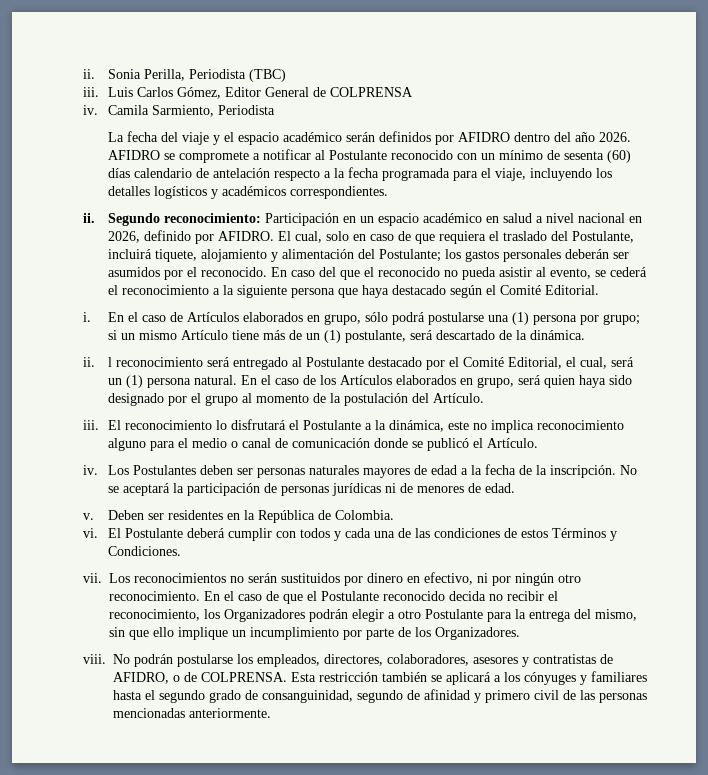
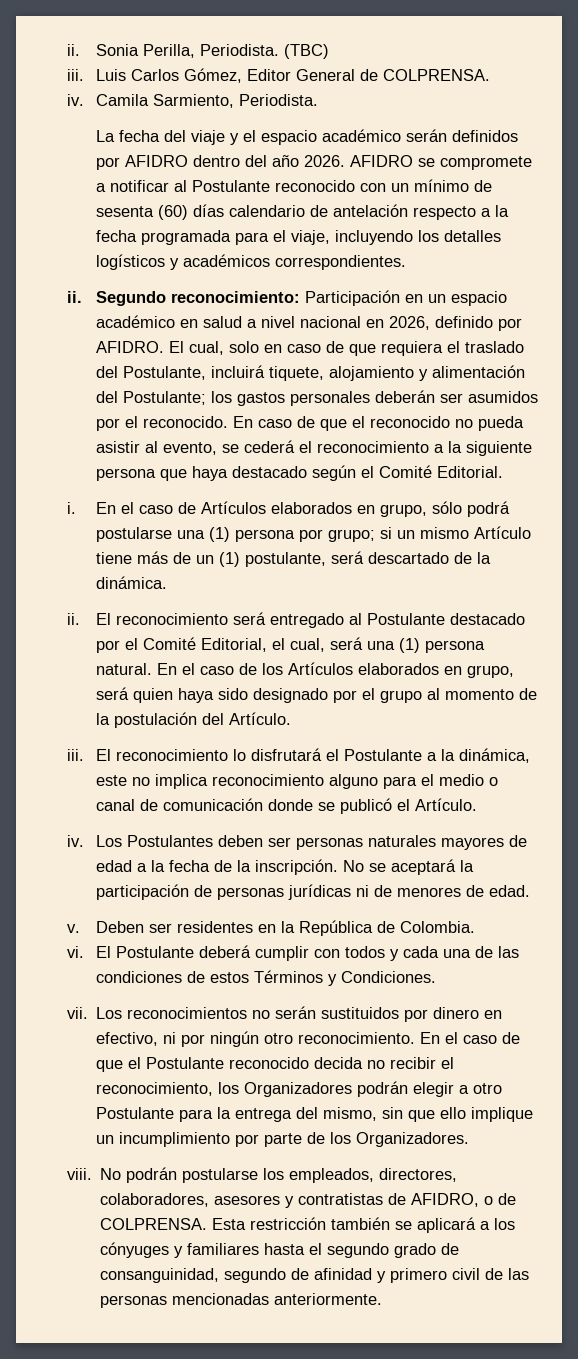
- Sonia Perilla, Periodista (TBC)
+ Sonia Perilla, Periodista. (TBC)
- Luis Carlos Gómez, Editor General de COLPRENSA
+ Luis Carlos Gómez, Editor General de COLPRENSA.
- Camila Sarmiento, Periodista
+ Camila Sarmiento, Periodista.
- En caso del que el reconocido no pueda asistir al evento, se cederá el reconocimiento a la siguiente persona que haya destacado según el Comité Editorial.
+ En caso de que el reconocido no pueda asistir al evento, se cederá el reconocimiento a la siguiente persona que haya destacado según el Comité Editorial.
- ii. l reconocimiento será entregado al Postulante destacado por el Comité Editorial, el cual, será un (1) persona natural.
+ ii. El reconocimiento será entregado al Postulante destacado por el Comité Editorial, el cual, será una (1) persona natural.

